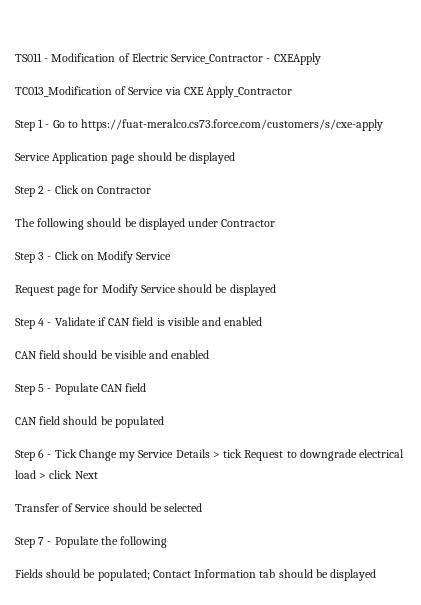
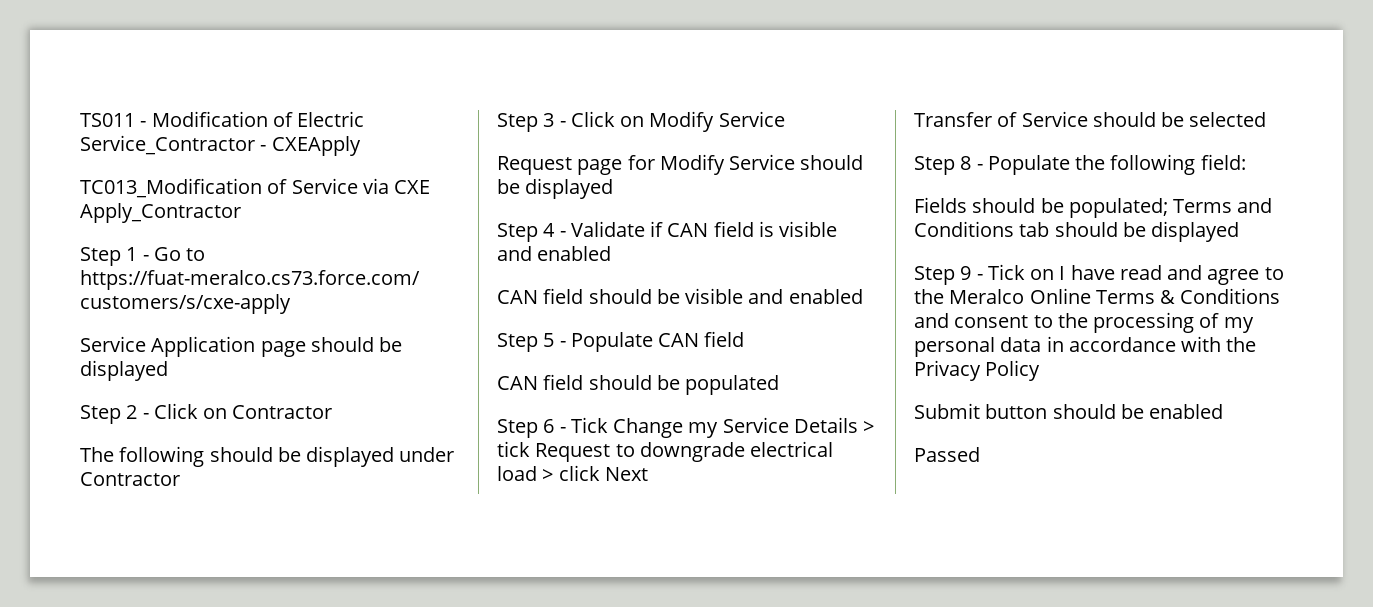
- Step 7 - Populate the following
+ Step 8 - Populate the following field:
- Fields should be populated; Contact Information tab should be displayed
+ Fields should be populated; Terms and Conditions tab should be displayed
+ Step 9 - Tick on I have read and agree to the Meralco Online Terms & Conditions and consent to the processing of my personal data in accordance with the Privacy Policy
+ Submit button should be enabled
+ Passed

